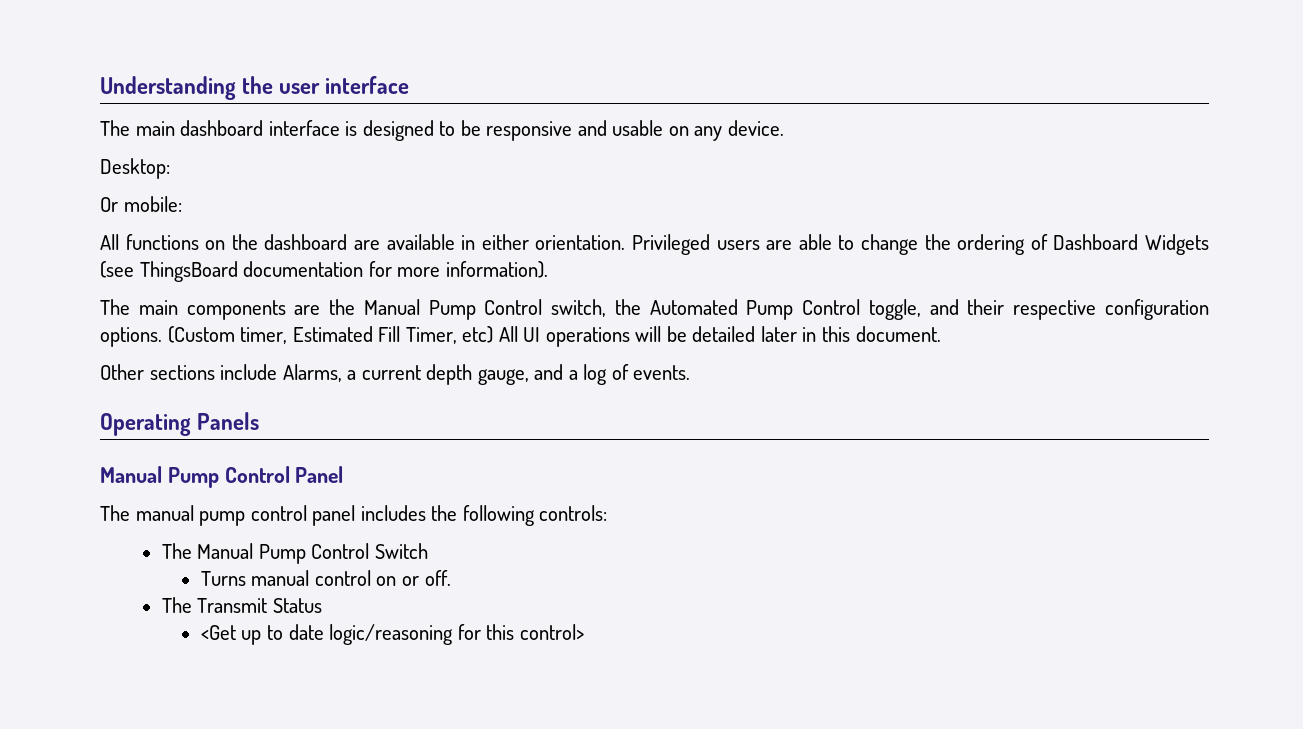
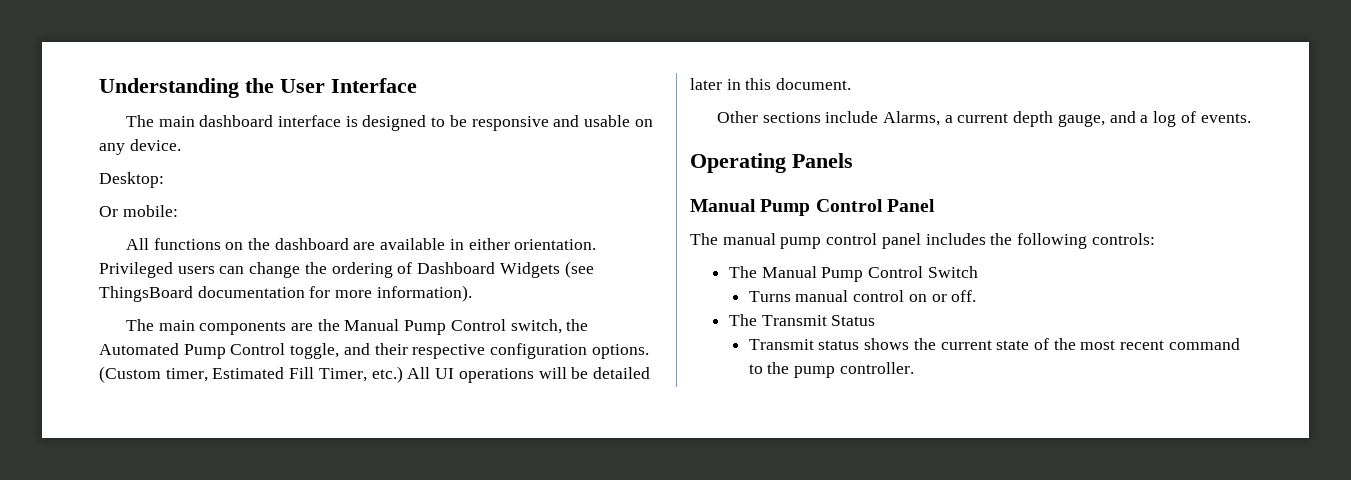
- Understanding the user interface
+ Understanding the User Interface
- Privileged users are able to change the ordering of Dashboard Widgets (see ThingsBoard documentation for more information).
+ Privileged users can change the ordering of Dashboard Widgets (see ThingsBoard documentation for more information).
- (Custom timer, Estimated Fill Timer, etc) All UI operations will be detailed later in this document.
+ (Custom timer, Estimated Fill Timer, etc.) All UI operations will be detailed later in this document.
- <Get up to date logic/reasoning for this control>
+ Transmit status shows the current state of the most recent command to the pump controller.

